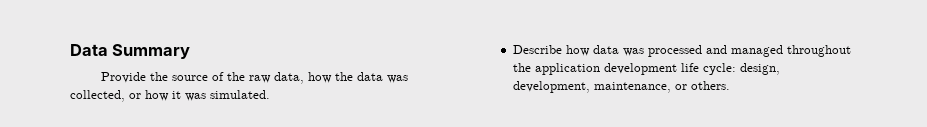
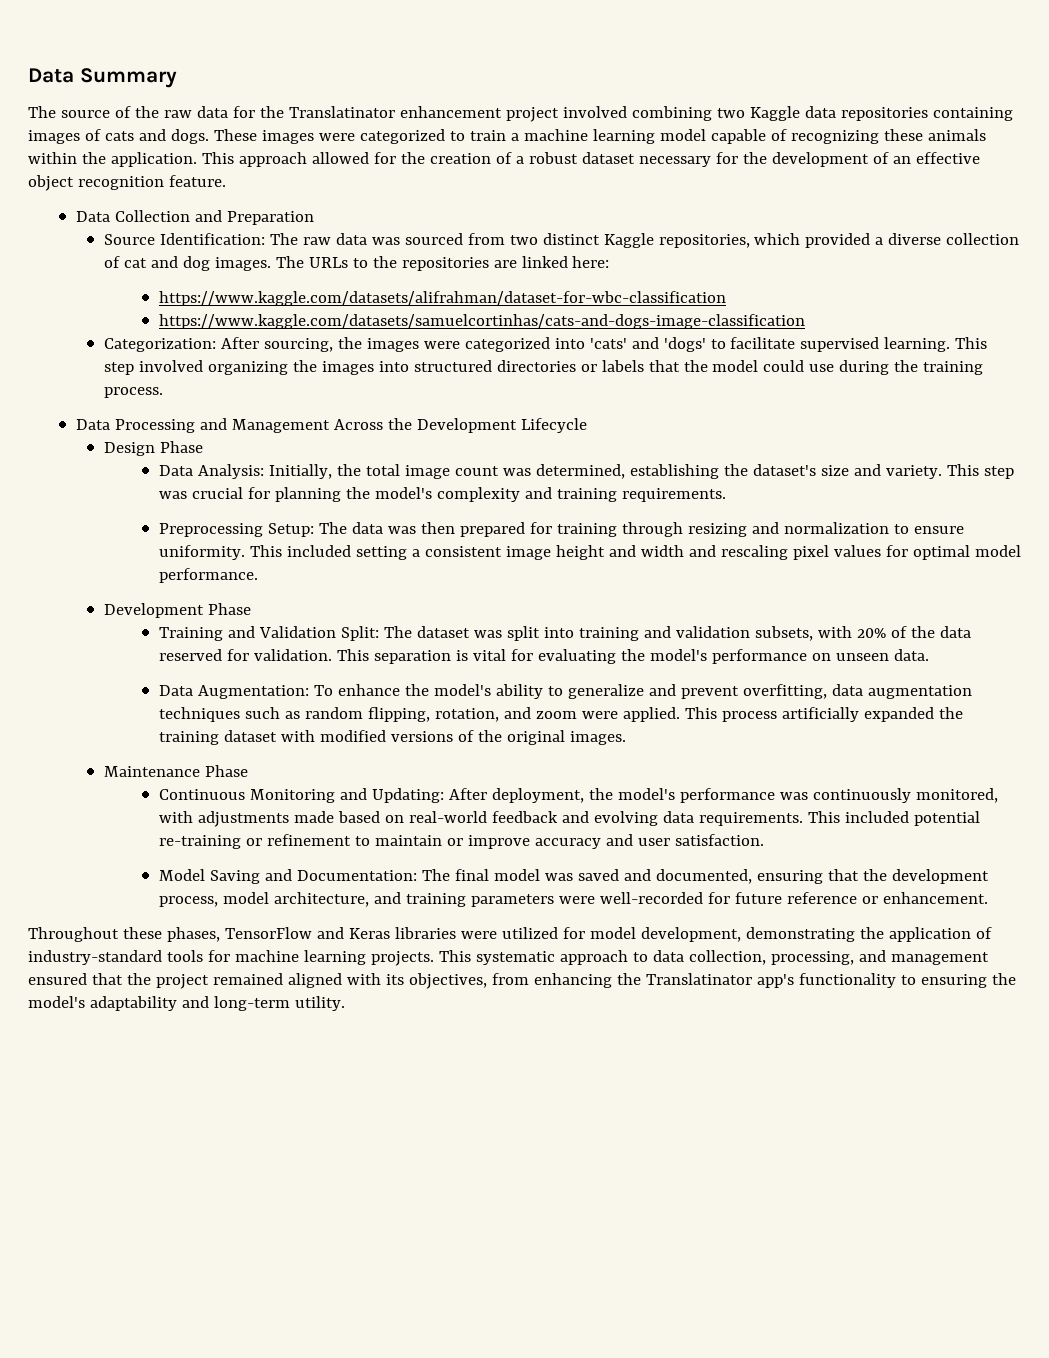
- Provide the source of the raw data, how the data was collected, or how it was simulated.
- Describe how data was processed and managed throughout the application development life cycle: design, development, maintenance, or others.
+ The source of the raw data for the Translatinator enhancement project involved combining two Kaggle data repositories containing images of cats and dogs. These images were categorized to train a machine learning model capable of recognizing these animals within the application. This approach allowed for the creation of a robust dataset necessary for the development of an effective object recognition feature.
+ Data Collection and Preparation
+ Source Identification: The raw data was sourced from two distinct Kaggle repositories, which provided a diverse collection of cat and dog images. The URLs to the repositories are linked here:
+ https://www.kaggle.com/datasets/alifrahman/dataset-for-wbc-classification
+ https://www.kaggle.com/datasets/samuelcortinhas/cats-and-dogs-image-classification
+ Categorization: After sourcing, the images were categorized into 'cats' and 'dogs' to facilitate supervised learning. This step involved organizing the images into structured directories or labels that the model could use during the training process.
+ Data Processing and Management Across the Development Lifecycle
+ Design Phase
+ Data Analysis: Initially, the total image count was determined, establishing the dataset's size and variety. This step was crucial for planning the model's complexity and training requirements.
+ Preprocessing Setup: The data was then prepared for training through resizing and normalization to ensure uniformity. This included setting a consistent image height and width and rescaling pixel values for optimal model performance.
+ Development Phase
+ Training and Validation Split: The dataset was split into training and validation subsets, with 20% of the data reserved for validation. This separation is vital for evaluating the model's performance on unseen data.
+ Data Augmentation: To enhance the model's ability to generalize and prevent overfitting, data augmentation techniques such as random flipping, rotation, and zoom were applied. This process artificially expanded the training dataset with modified versions of the original images.
+ Maintenance Phase
+ Continuous Monitoring and Updating: After deployment, the model's performance was continuously monitored, with adjustments made based on real-world feedback and evolving data requirements. This included potential re-training or refinement to maintain or improve accuracy and user satisfaction.
+ Model Saving and Documentation: The final model was saved and documented, ensuring that the development process, model architecture, and training parameters were well-recorded for future reference or enhancement.
+ Throughout these phases, TensorFlow and Keras libraries were utilized for model development, demonstrating the application of industry-standard tools for machine learning projects. This systematic approach to data collection, processing, and management ensured that the project remained aligned with its objectives, from enhancing the Translatinator app's functionality to ensuring the model's adaptability and long-term utility.

